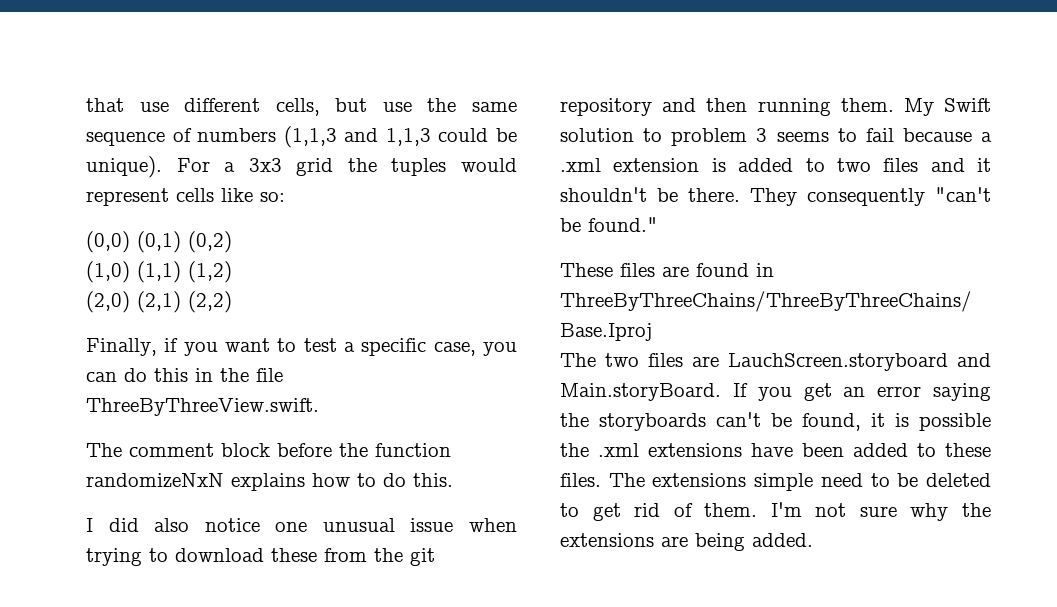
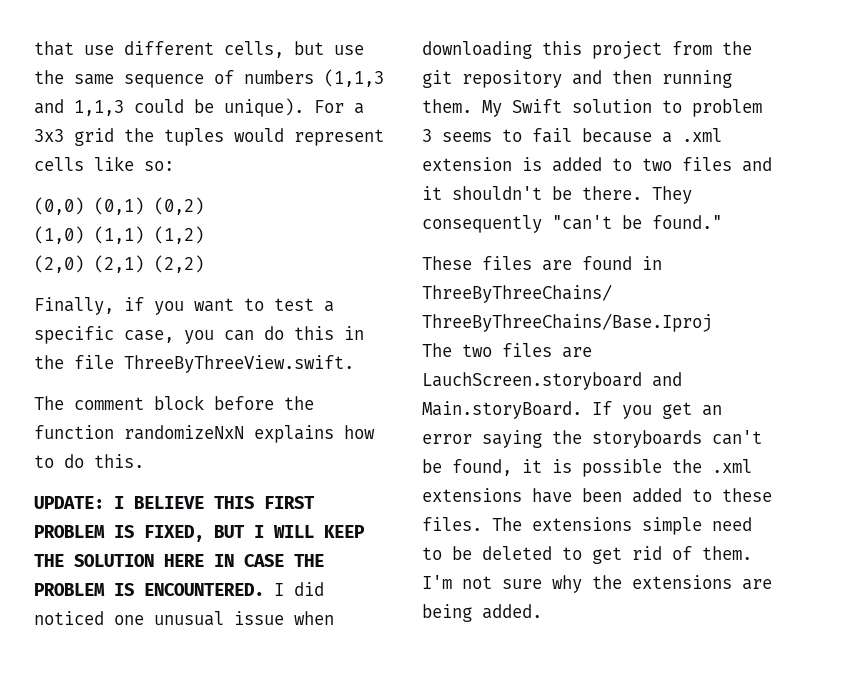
- I did also notice one unusual issue when trying to download these from the git repository and then running them.
+ UPDATE: I BELIEVE THIS FIRST PROBLEM IS FIXED, BUT I WILL KEEP THE SOLUTION HERE IN CASE THE PROBLEM IS ENCOUNTERED. I did noticed one unusual issue when downloading this project from the git repository and then running them.

